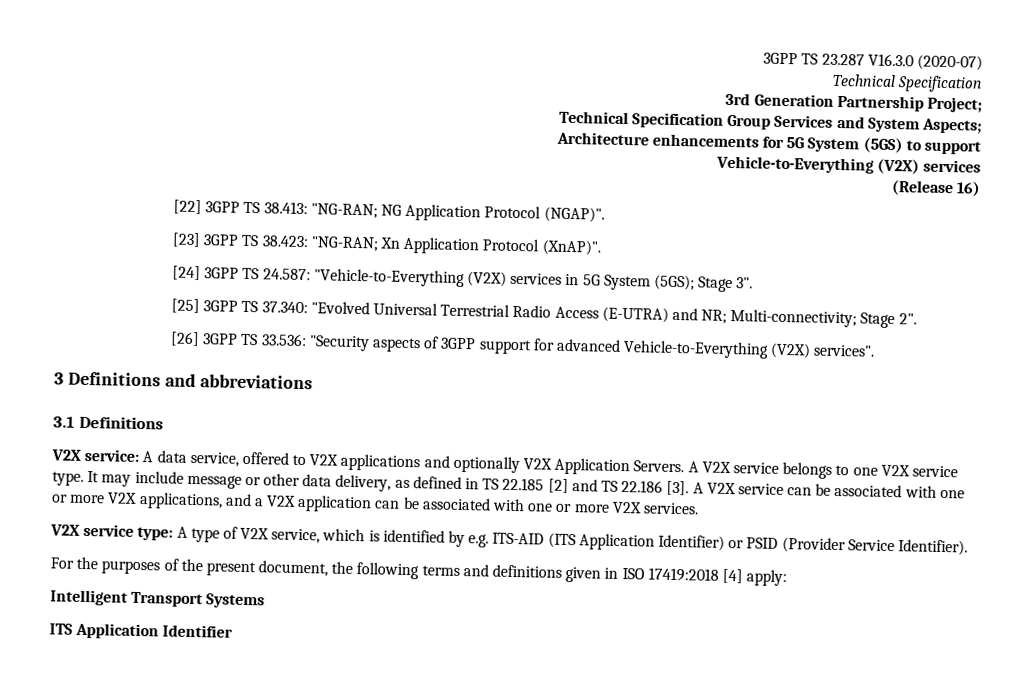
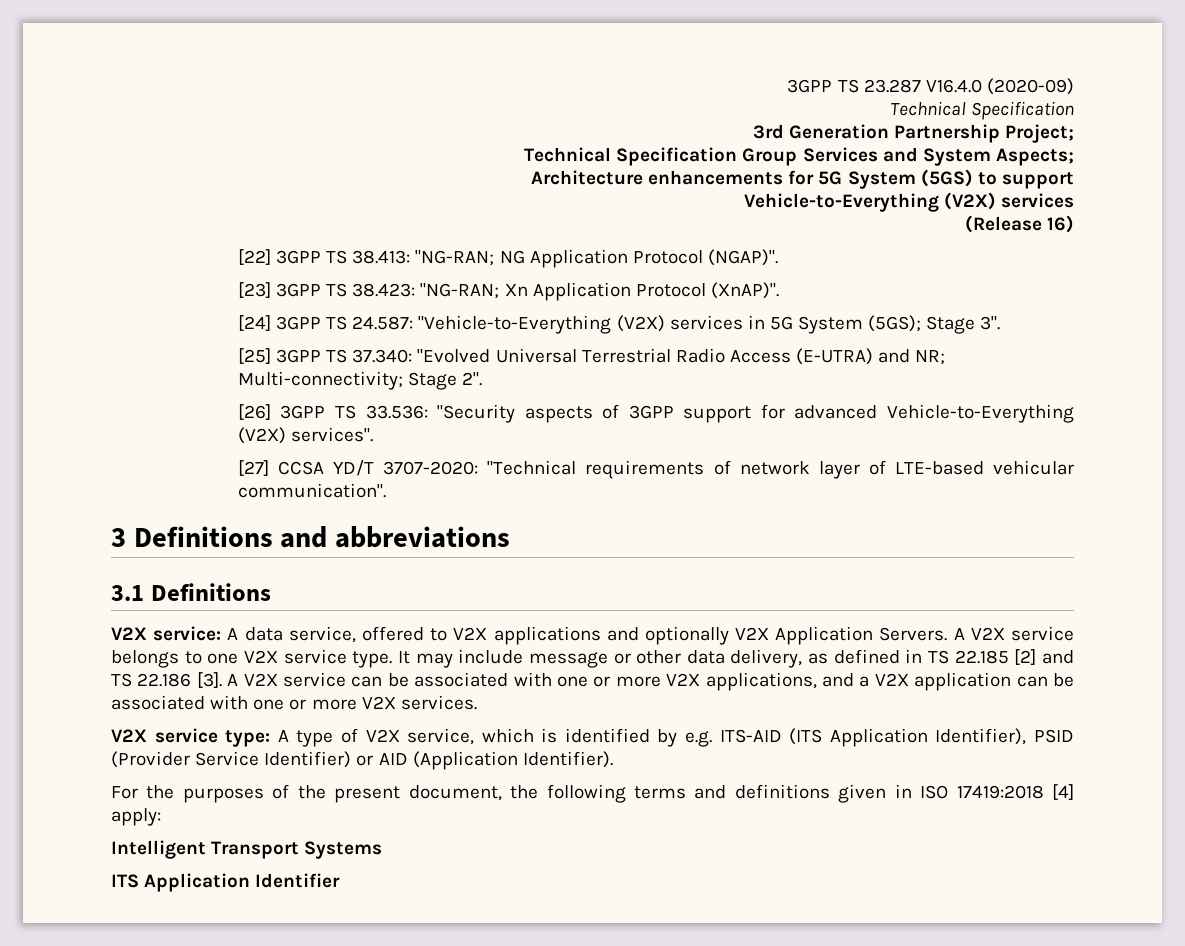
- 3GPP TS 23.287 V16.3.0 (2020-07)
+ 3GPP TS 23.287 V16.4.0 (2020-09)
+ [27] CCSA YD/T 3707-2020: "Technical requirements of network layer of LTE-based vehicular communication".
- V2X service type: A type of V2X service, which is identified by e.g. ITS-AID (ITS Application Identifier) or PSID (Provider Service Identifier).
+ V2X service type: A type of V2X service, which is identified by e.g. ITS-AID (ITS Application Identifier), PSID (Provider Service Identifier) or AID (Application Identifier).

